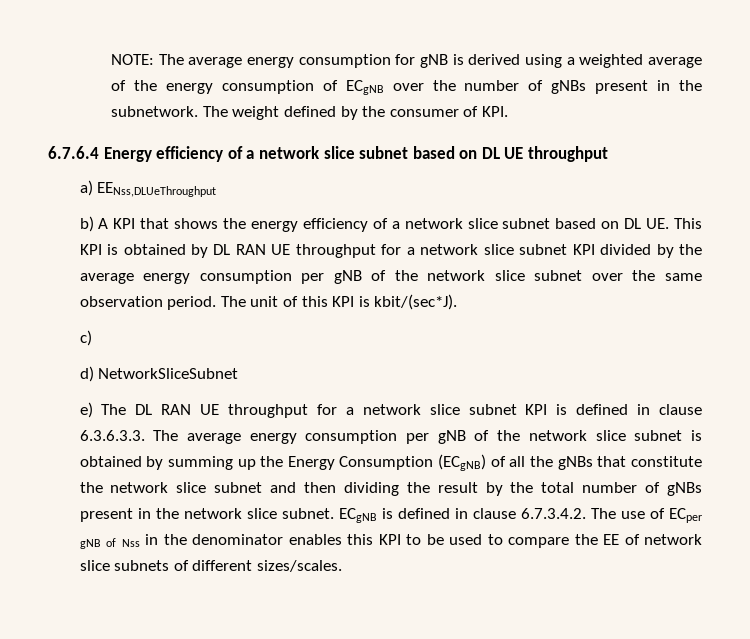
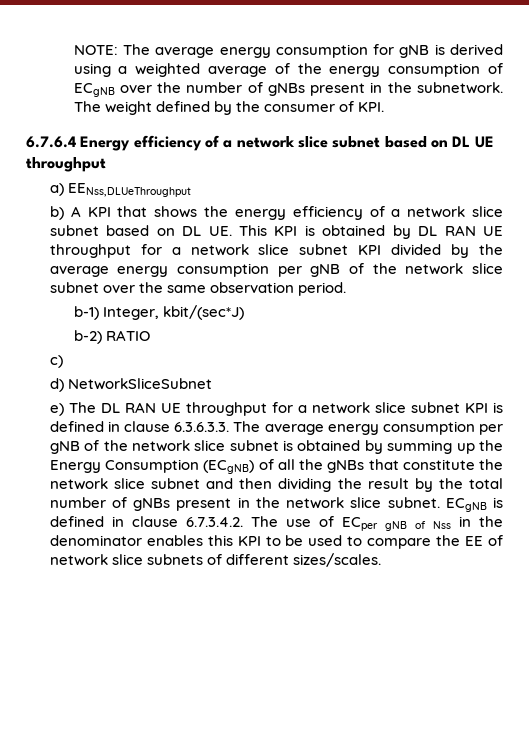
- b) A KPI that shows the energy efficiency of a network slice subnet based on DL UE. This KPI is obtained by DL RAN UE throughput for a network slice subnet KPI divided by the average energy consumption per gNB of the network slice subnet over the same observation period. The unit of this KPI is kbit/(sec*J).
+ b) A KPI that shows the energy efficiency of a network slice subnet based on DL UE. This KPI is obtained by DL RAN UE throughput for a network slice subnet KPI divided by the average energy consumption per gNB of the network slice subnet over the same observation period.
+ b-1) Integer, kbit/(sec*J)
+ b-2) RATIO

